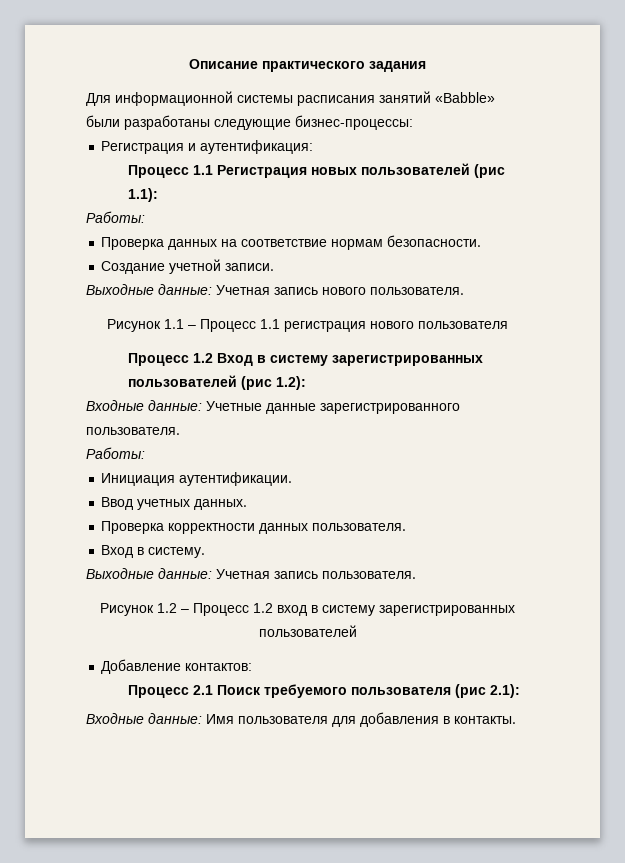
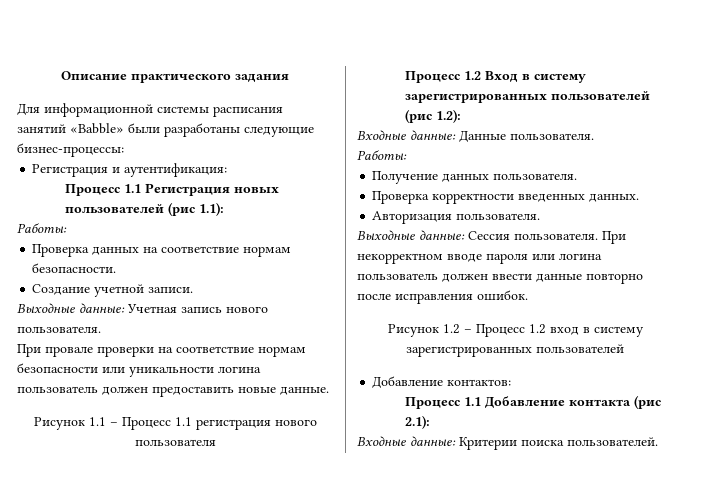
+ При провале проверки на соответствие нормам безопасности или уникальности логина пользователь должен предоставить новые данные.
- Входные данные: Учетные данные зарегистрированного пользователя.
+ Входные данные: Данные пользователя.
- Инициация аутентификации.
- Ввод учетных данных.
- Проверка корректности данных пользователя.
- Вход в систему.
- Выходные данные: Учетная запись пользователя.
+ Получение данных пользователя.
+ Проверка корректности введенных данных.
+ Авторизация пользователя.
+ Выходные данные: Сессия пользователя. При некорректном вводе пароля или логина пользователь должен ввести данные повторно после исправления ошибок.
- Процесс 2.1 Поиск требуемого пользователя (рис 2.1):
+ Процесс 1.1 Добавление контакта (рис 2.1):
- Входные данные: Имя пользователя для добавления в контакты.
+ Входные данные: Критерии поиска пользователей.

